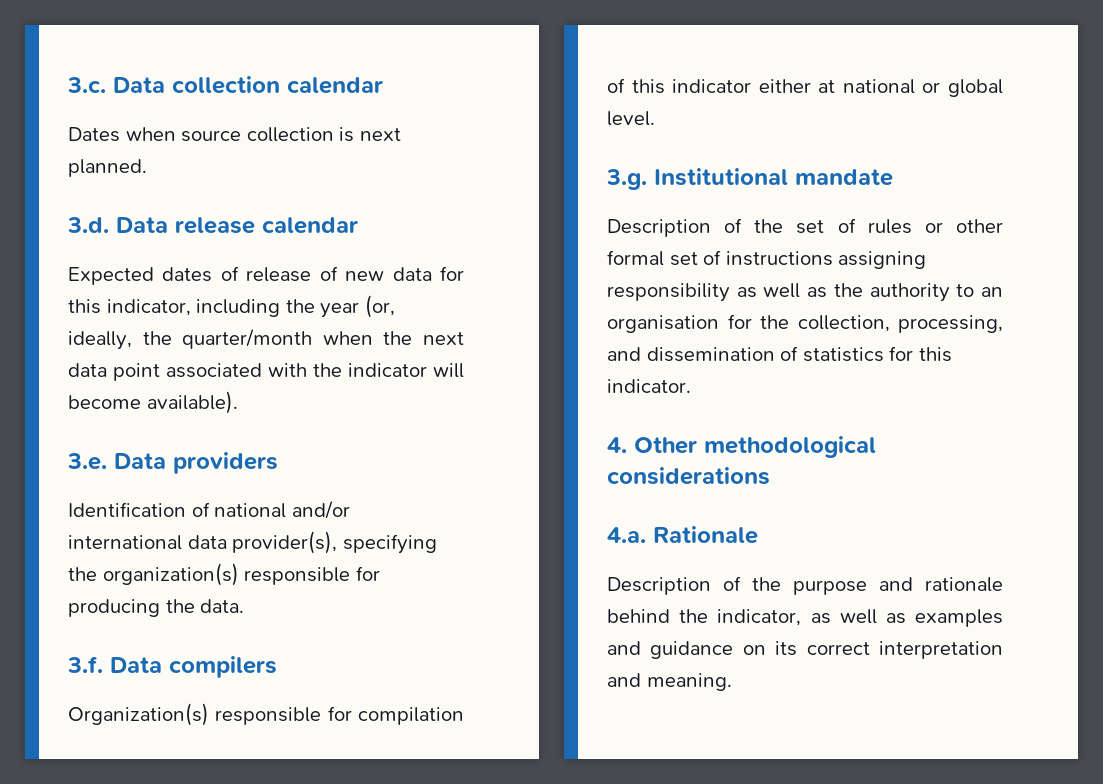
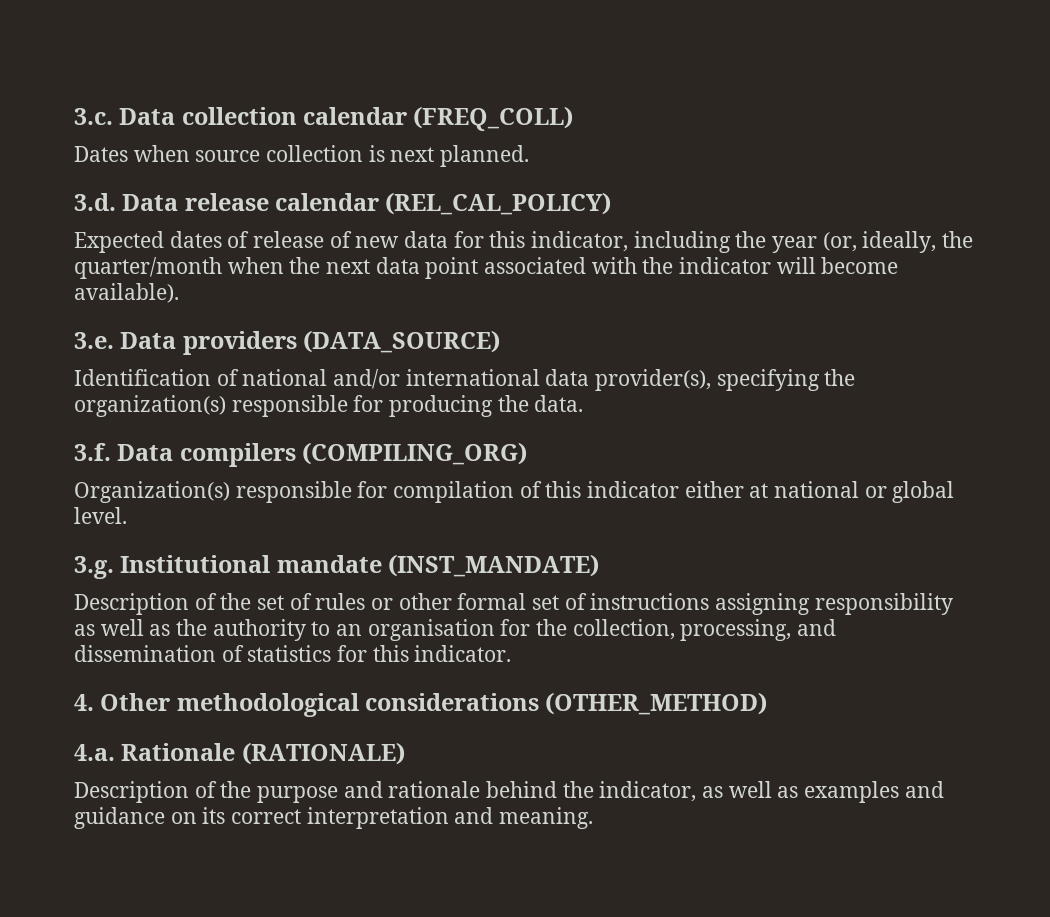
- 3.c. Data collection calendar
+ 3.c. Data collection calendar (FREQ_COLL)
- 3.d. Data release calendar
+ 3.d. Data release calendar (REL_CAL_POLICY)
- 3.e. Data providers
+ 3.e. Data providers (DATA_SOURCE)
- 3.f. Data compilers
+ 3.f. Data compilers (COMPILING_ORG)
- 3.g. Institutional mandate
+ 3.g. Institutional mandate (INST_MANDATE)
- 4. Other methodological considerations
+ 4. Other methodological considerations (OTHER_METHOD)
- 4.a. Rationale
+ 4.a. Rationale (RATIONALE)

